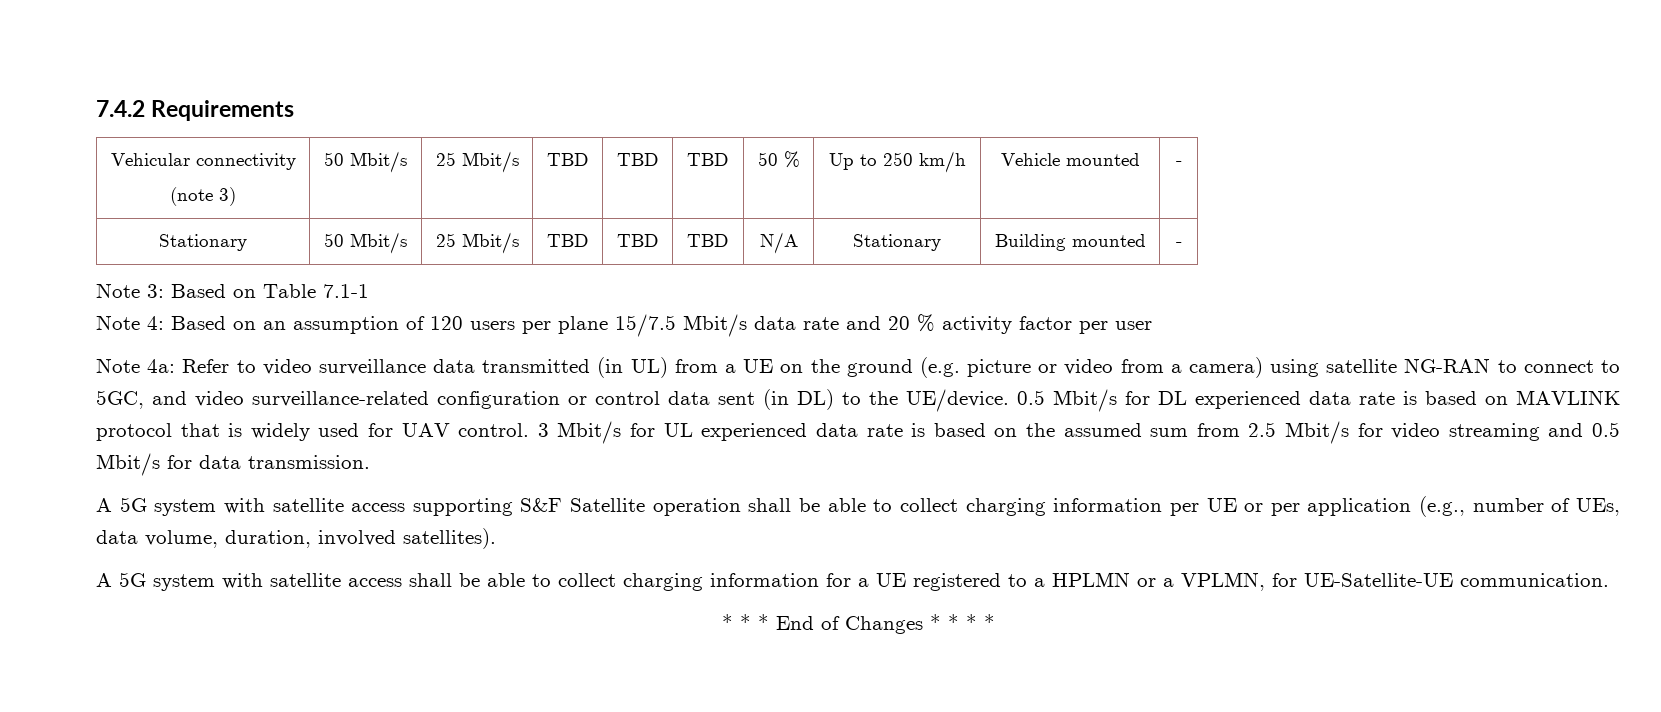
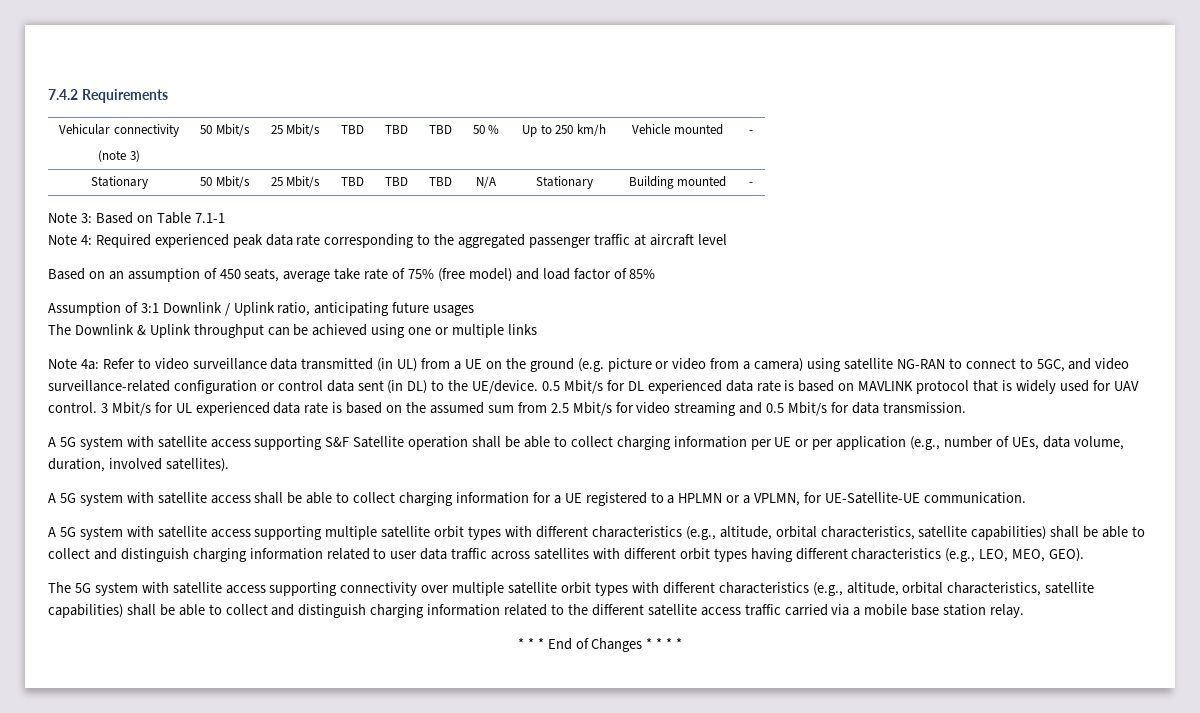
- Note 4: Based on an assumption of 120 users per plane 15/7.5 Mbit/s data rate and 20 % activity factor per user
+ Note 4: Required experienced peak data rate corresponding to the aggregated passenger traffic at aircraft level
+ Based on an assumption of 450 seats, average take rate of 75% (free model) and load factor of 85%
+ Assumption of 3:1 Downlink / Uplink ratio, anticipating future usages
+ The Downlink & Uplink throughput can be achieved using one or multiple links
+ A 5G system with satellite access supporting multiple satellite orbit types with different characteristics (e.g., altitude, orbital characteristics, satellite capabilities) shall be able to collect and distinguish charging information related to user data traffic across satellites with different orbit types having different characteristics (e.g., LEO, MEO, GEO).
+ The 5G system with satellite access supporting connectivity over multiple satellite orbit types with different characteristics (e.g., altitude, orbital characteristics, satellite capabilities) shall be able to collect and distinguish charging information related to the different satellite access traffic carried via a mobile base station relay.

